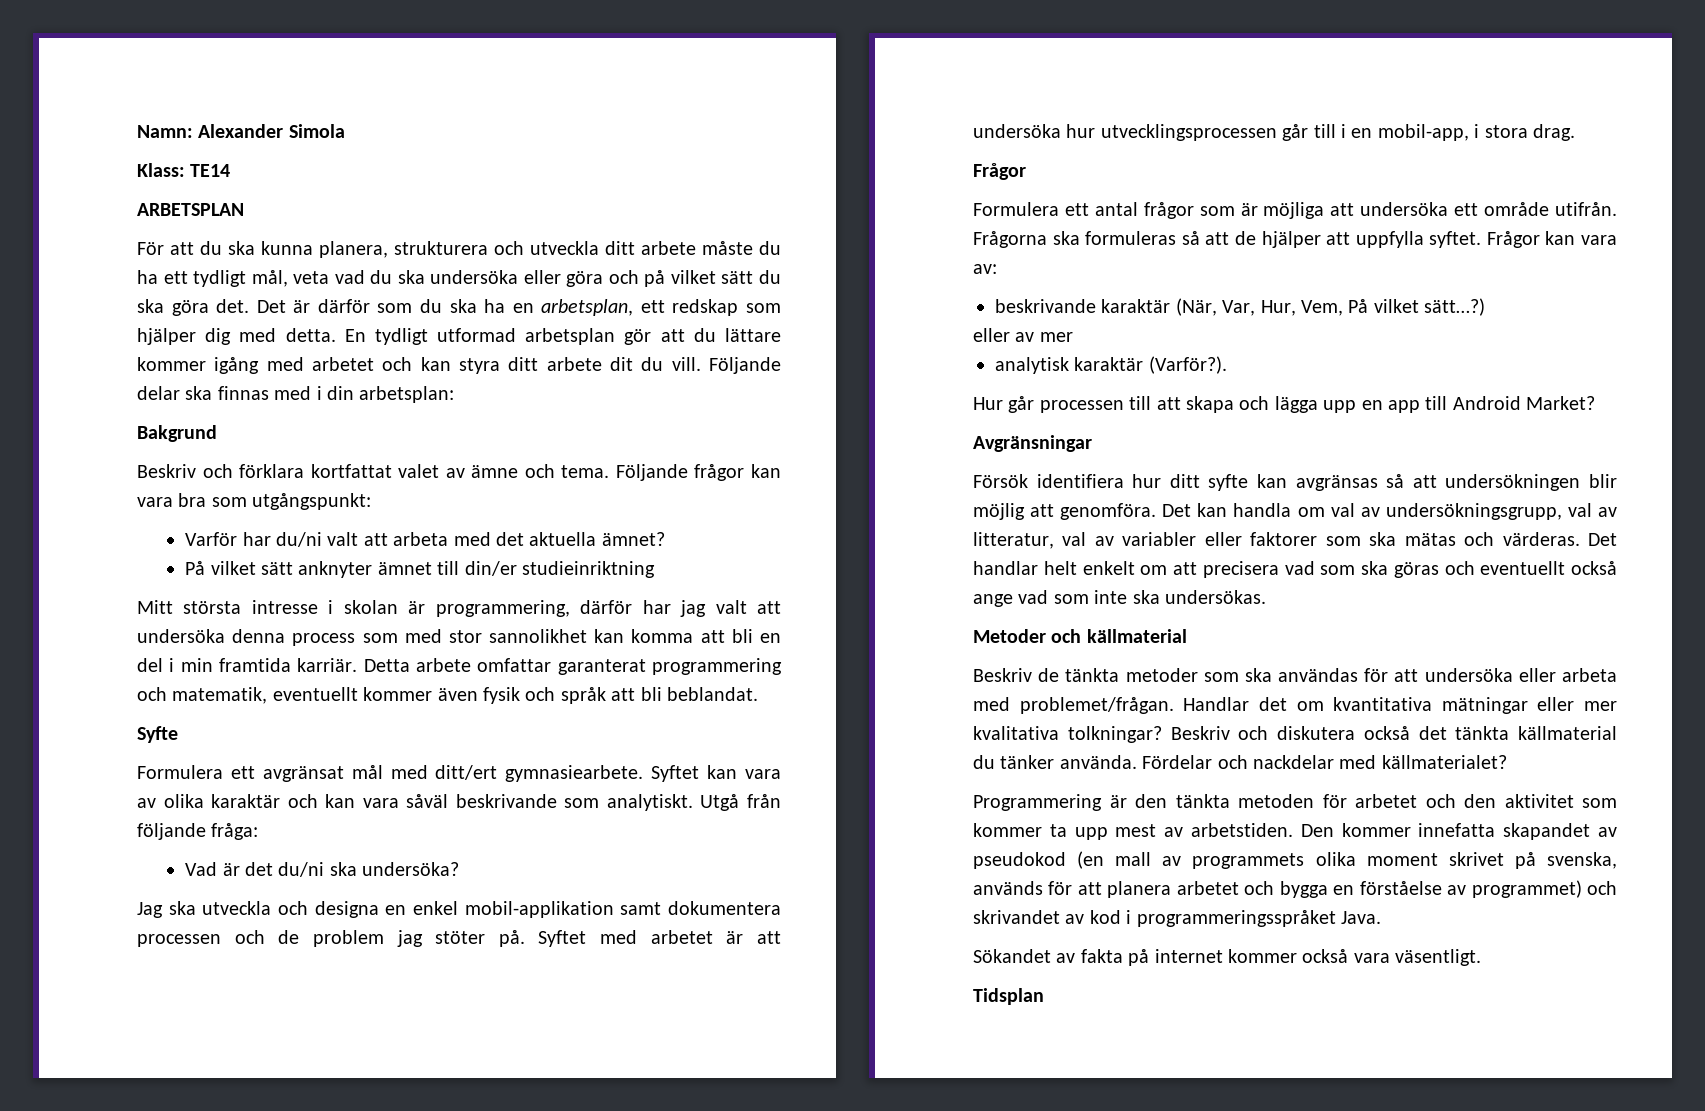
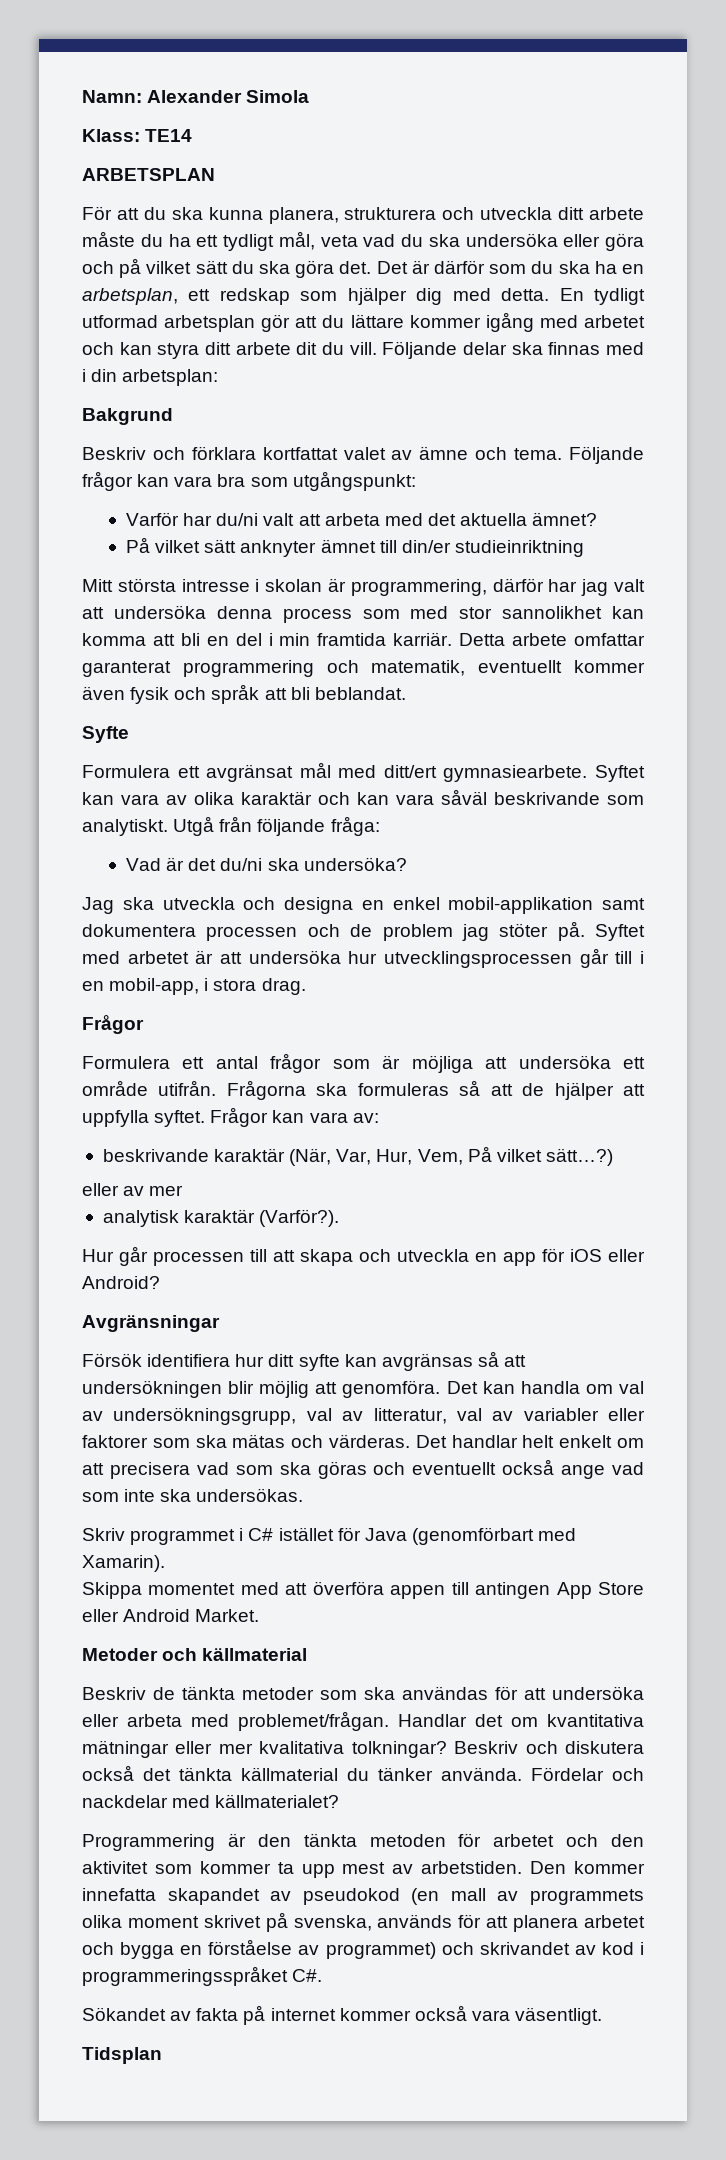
- Hur går processen till att skapa och lägga upp en app till Android Market?
+ Hur går processen till att skapa och utveckla en app för iOS eller Android?
+ Skriv programmet i C# istället för Java (genomförbart med Xamarin).
+ Skippa momentet med att överföra appen till antingen App Store eller Android Market.
- Den kommer innefatta skapandet av pseudokod (en mall av programmets olika moment skrivet på svenska, används för att planera arbetet och bygga en förståelse av programmet) och skrivandet av kod i programmeringsspråket Java.
+ Den kommer innefatta skapandet av pseudokod (en mall av programmets olika moment skrivet på svenska, används för att planera arbetet och bygga en förståelse av programmet) och skrivandet av kod i programmeringsspråket C#.

